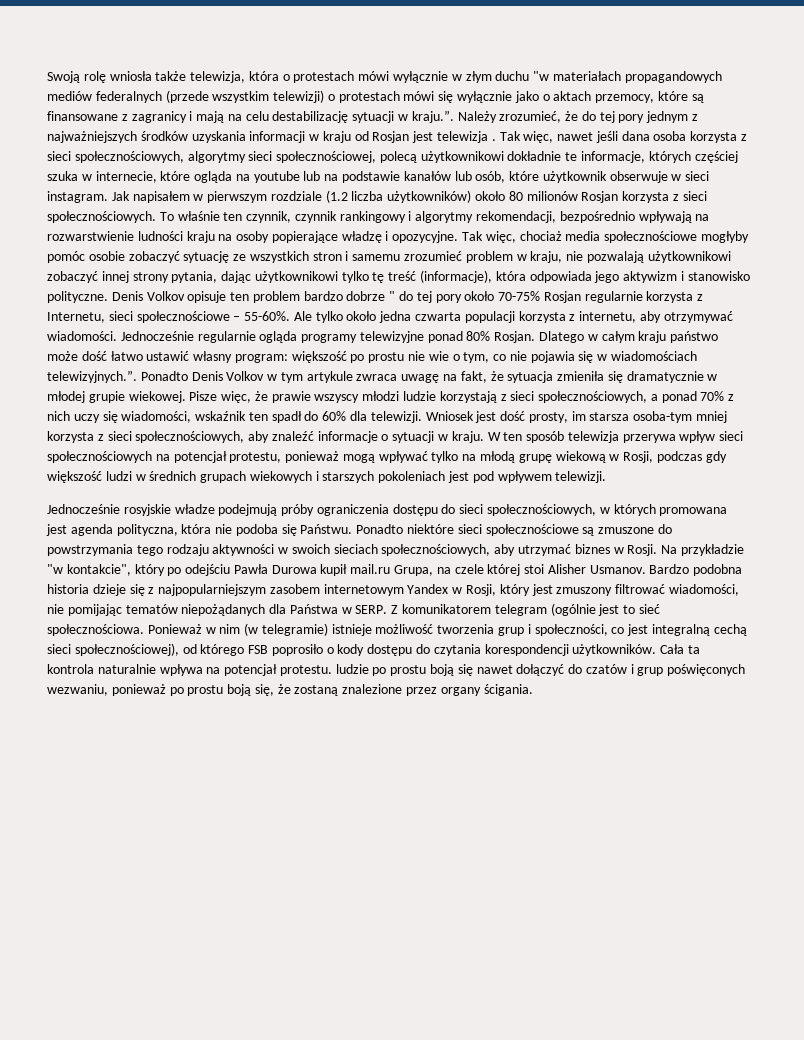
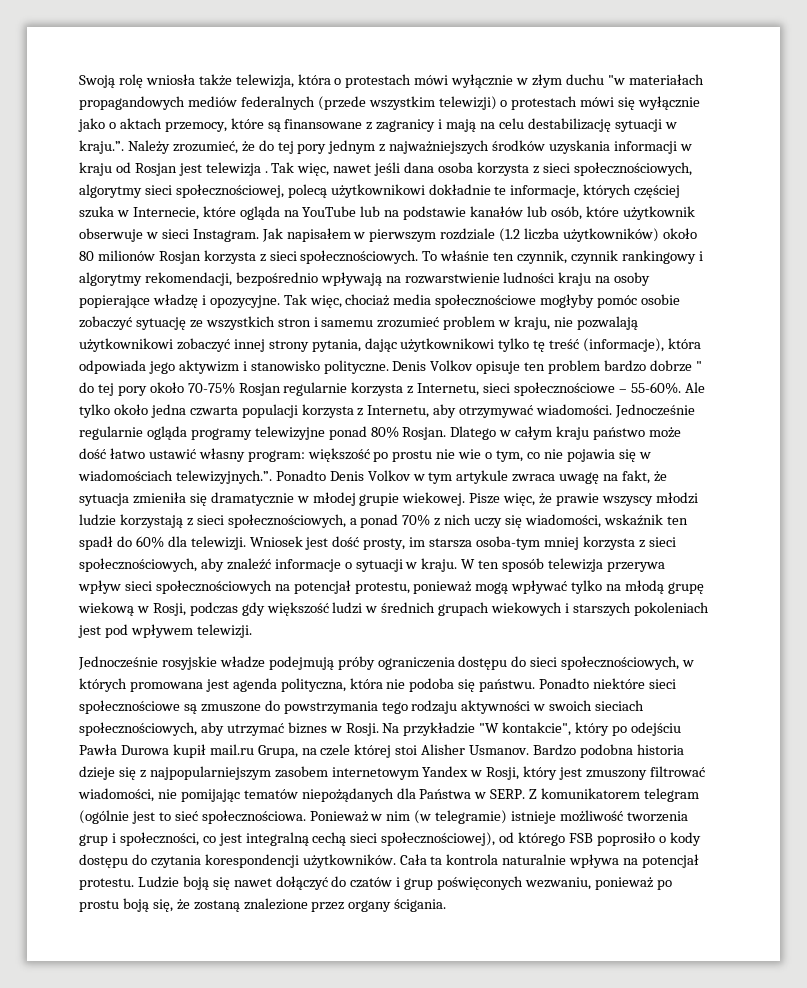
- Tak więc, nawet jeśli dana osoba korzysta z sieci społecznościowych, algorytmy sieci społecznościowej, polecą użytkownikowi dokładnie te informacje, których częściej szuka w internecie, które ogląda na youtube lub na podstawie kanałów lub osób, które użytkownik obserwuje w sieci instagram.
+ Tak więc, nawet jeśli dana osoba korzysta z sieci społecznościowych, algorytmy sieci społecznościowej, polecą użytkownikowi dokładnie te informacje, których częściej szuka w Internecie, które ogląda na YouTube lub na podstawie kanałów lub osób, które użytkownik obserwuje w sieci Instagram.
- Ale tylko około jedna czwarta populacji korzysta z internetu, aby otrzymywać wiadomości.
+ Ale tylko około jedna czwarta populacji korzysta z Internetu, aby otrzymywać wiadomości.
- Jednocześnie rosyjskie władze podejmują próby ograniczenia dostępu do sieci społecznościowych, w których promowana jest agenda polityczna, która nie podoba się Państwu.
+ Jednocześnie rosyjskie władze podejmują próby ograniczenia dostępu do sieci społecznościowych, w których promowana jest agenda polityczna, która nie podoba się państwu.
- Na przykładzie "w kontakcie", który po odejściu Pawła Durowa kupił mail.ru Grupa, na czele której stoi Alisher Usmanov.
+ Na przykładzie "W kontakcie", który po odejściu Pawła Durowa kupił mail.ru Grupa, na czele której stoi Alisher Usmanov.
- Cała ta kontrola naturalnie wpływa na potencjał protestu. ludzie po prostu boją się nawet dołączyć do czatów i grup poświęconych wezwaniu, ponieważ po prostu boją się, że zostaną znalezione przez organy ścigania.
+ Cała ta kontrola naturalnie wpływa na potencjał protestu. Ludzie boją się nawet dołączyć do czatów i grup poświęconych wezwaniu, ponieważ po prostu boją się, że zostaną znalezione przez organy ścigania.

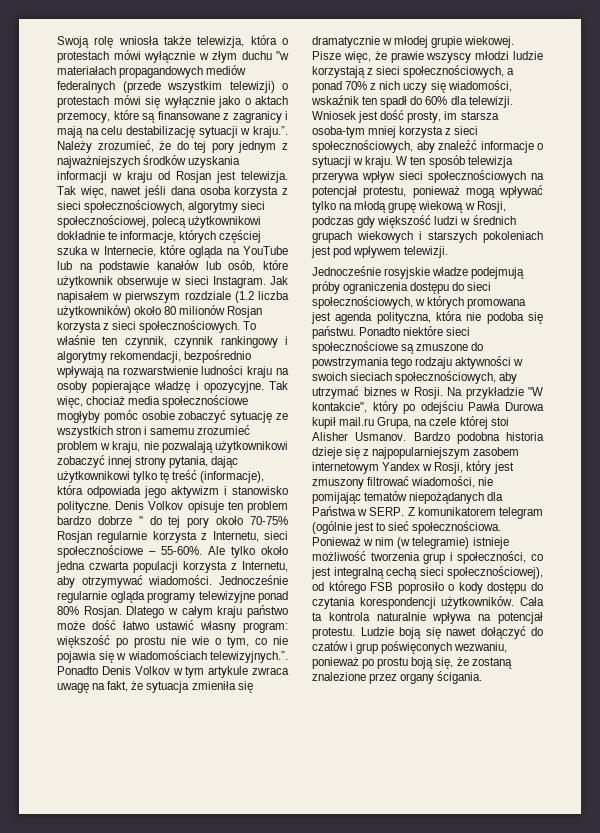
- Swoją rolę wniosła także telewizja, która o protestach mówi wyłącznie w złym duchu "w materiałach propagandowych mediów federalnych (przede wszystkim telewizji) o protestach mówi się wyłącznie jako o aktach przemocy, które są finansowane z zagranicy i mają na celu destabilizację sytuacji w kraju.”. Należy zrozumieć, że do tej pory jednym z najważniejszych środków uzyskania informacji w kraju od Rosjan jest telewizja .
+ Swoją rolę wniosła także telewizja, która o protestach mówi wyłącznie w złym duchu "w materiałach propagandowych mediów federalnych (przede wszystkim telewizji) o protestach mówi się wyłącznie jako o aktach przemocy, które są finansowane z zagranicy i mają na celu destabilizację sytuacji w kraju.”. Należy zrozumieć, że do tej pory jednym z najważniejszych środków uzyskania informacji w kraju od Rosjan jest telewizja.

